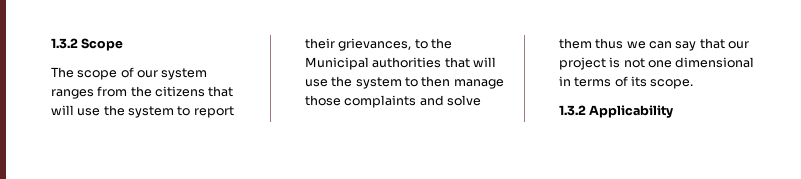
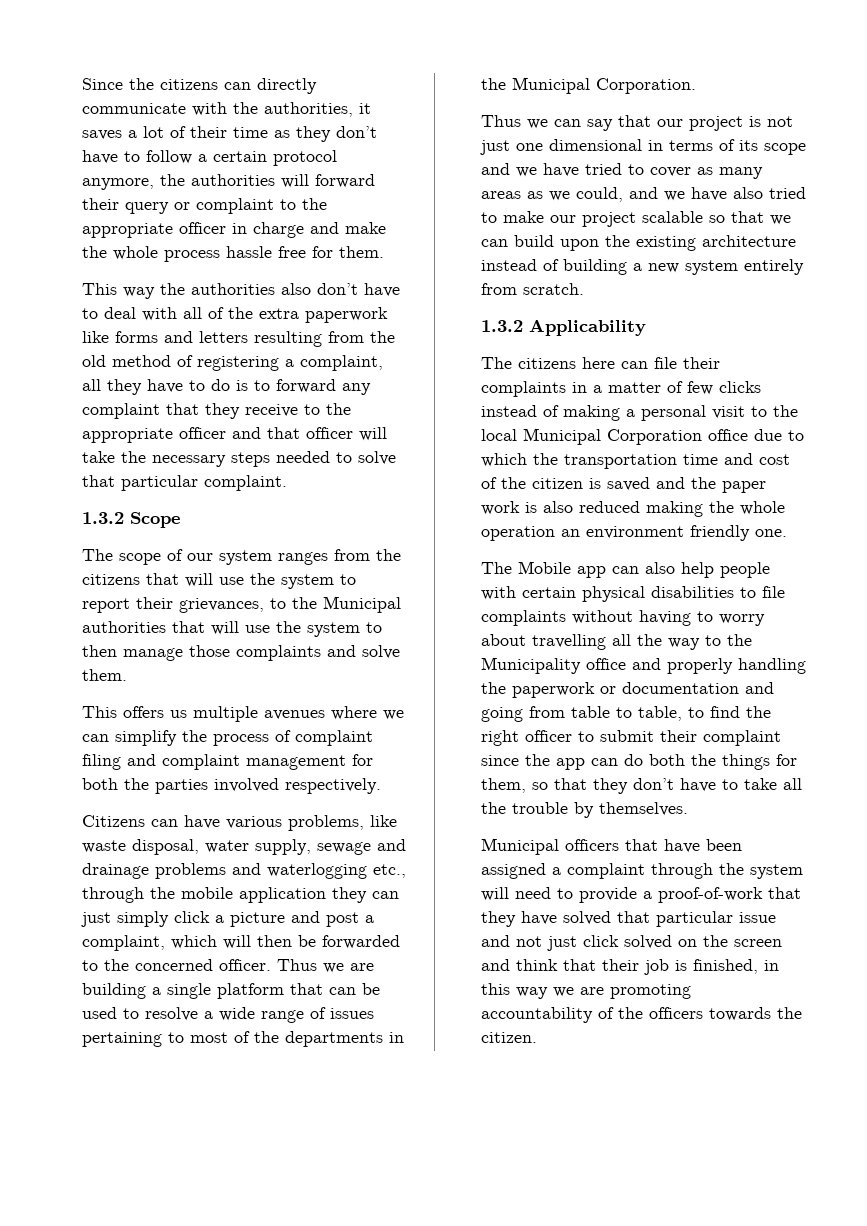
+ Since the citizens can directly communicate with the authorities, it saves a lot of their time as they don’t have to follow a certain protocol anymore, the authorities will forward their query or complaint to the appropriate officer in charge and make the whole process hassle free for them.
+ This way the authorities also don’t have to deal with all of the extra paperwork like forms and letters resulting from the old method of registering a complaint, all they have to do is to forward any complaint that they receive to the appropriate officer and that officer will take the necessary steps needed to solve that particular complaint.
- The scope of our system ranges from the citizens that will use the system to report their grievances, to the Municipal authorities that will use the system to then manage those complaints and solve them thus we can say that our project is not one dimensional in terms of its scope.
+ The scope of our system ranges from the citizens that will use the system to report their grievances, to the Municipal authorities that will use the system to then manage those complaints and solve them.
+ This offers us multiple avenues where we can simplify the process of complaint filing and complaint management for both the parties involved respectively.
+ Citizens can have various problems, like waste disposal, water supply, sewage and drainage problems and waterlogging etc., through the mobile application they can just simply click a picture and post a complaint, which will then be forwarded to the concerned officer. Thus we are building a single platform that can be used to resolve a wide range of issues pertaining to most of the departments in the Municipal Corporation.
+ Thus we can say that our project is not just one dimensional in terms of its scope and we have tried to cover as many areas as we could, and we have also tried to make our project scalable so that we can build upon the existing architecture instead of building a new system entirely from scratch.
  1.3.2 Applicability
+ The citizens here can file their complaints in a matter of few clicks instead of making a personal visit to the local Municipal Corporation office due to which the transportation time and cost of the citizen is saved and the paper work is also reduced making the whole operation an environment friendly one.
+ The Mobile app can also help people with certain physical disabilities to file complaints without having to worry about travelling all the way to the Municipality office and properly handling the paperwork or documentation and going from table to table, to find the right officer to submit their complaint since the app can do both the things for them, so that they don’t have to take all the trouble by themselves.
+ Municipal officers that have been assigned a complaint through the system will need to provide a proof-of-work that they have solved that particular issue and not just click solved on the screen and think that their job is finished, in this way we are promoting accountability of the officers towards the citizen.

